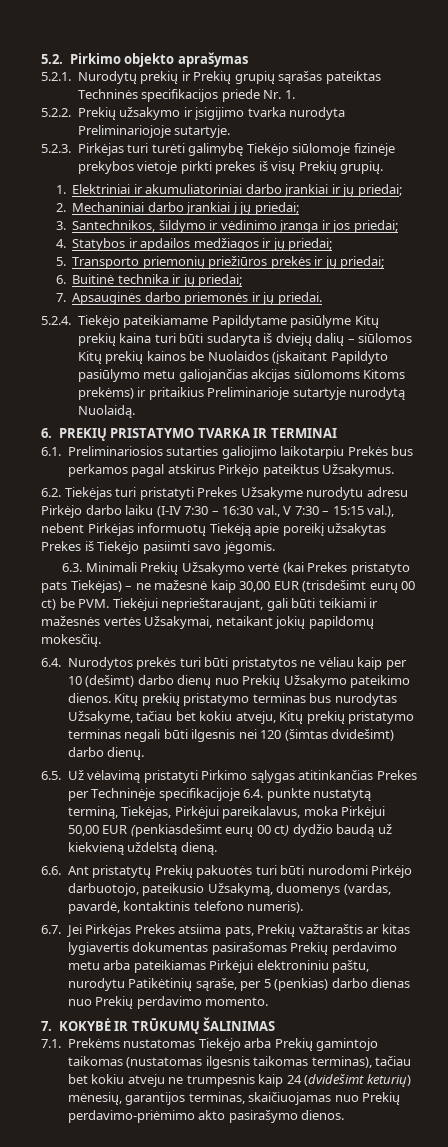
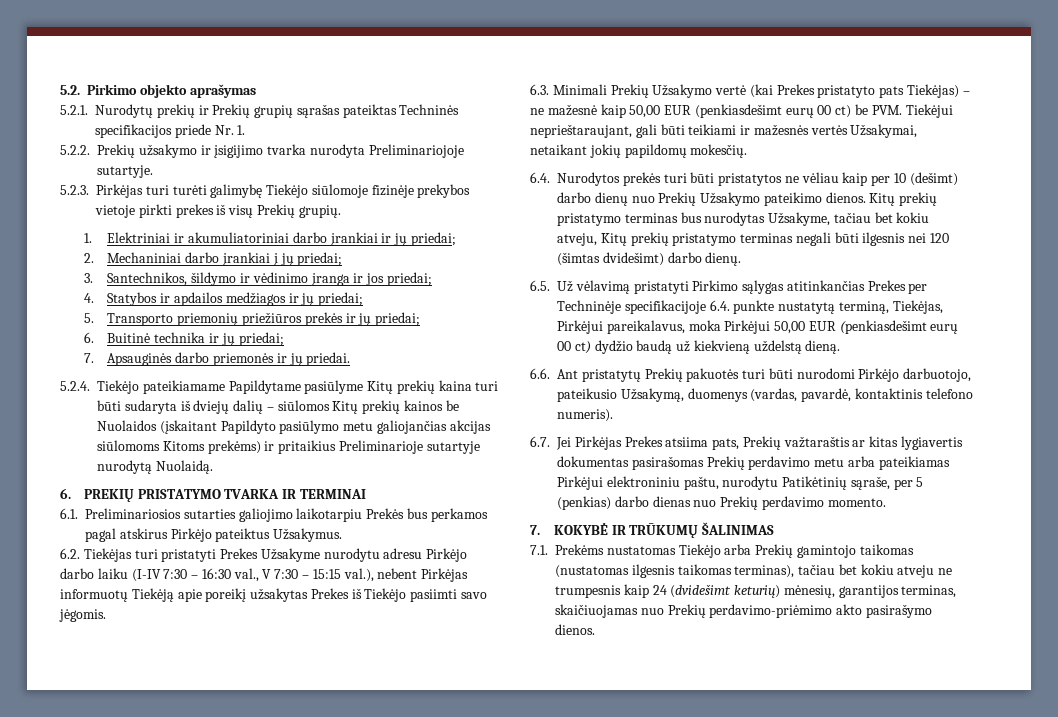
- 6.3. Minimali Prekių Užsakymo vertė (kai Prekes pristatyto pats Tiekėjas) – ne mažesnė kaip 30,00 EUR (trisdešimt eurų 00 ct) be PVM. Tiekėjui neprieštaraujant, gali būti teikiami ir mažesnės vertės Užsakymai, netaikant jokių papildomų mokesčių.
+ 6.3. Minimali Prekių Užsakymo vertė (kai Prekes pristatyto pats Tiekėjas) – ne mažesnė kaip 50,00 EUR (penkiasdešimt eurų 00 ct) be PVM. Tiekėjui neprieštaraujant, gali būti teikiami ir mažesnės vertės Užsakymai, netaikant jokių papildomų mokesčių.

